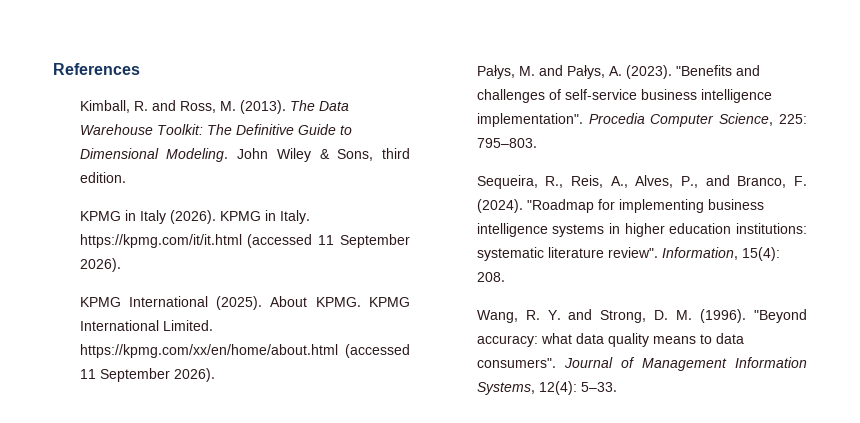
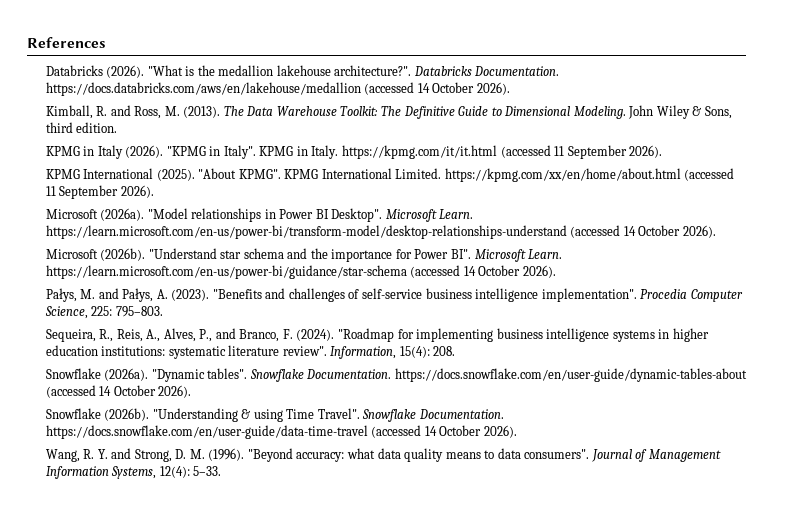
+ Databricks (2026). "What is the medallion lakehouse architecture?". Databricks Documentation. https://docs.databricks.com/aws/en/lakehouse/medallion (accessed 14 October 2026).
+ "KPMG in Italy".
- About KPMG.
+ "About KPMG".
+ Microsoft (2026a). "Model relationships in Power BI Desktop". Microsoft Learn. https://learn.microsoft.com/en-us/power-bi/transform-model/desktop-relationships-understand (accessed 14 October 2026).
+ Microsoft (2026b). "Understand star schema and the importance for Power BI". Microsoft Learn. https://learn.microsoft.com/en-us/power-bi/guidance/star-schema (accessed 14 October 2026).
+ Snowflake (2026a). "Dynamic tables". Snowflake Documentation. https://docs.snowflake.com/en/user-guide/dynamic-tables-about (accessed 14 October 2026).
+ Snowflake (2026b). "Understanding & using Time Travel". Snowflake Documentation. https://docs.snowflake.com/en/user-guide/data-time-travel (accessed 14 October 2026).

